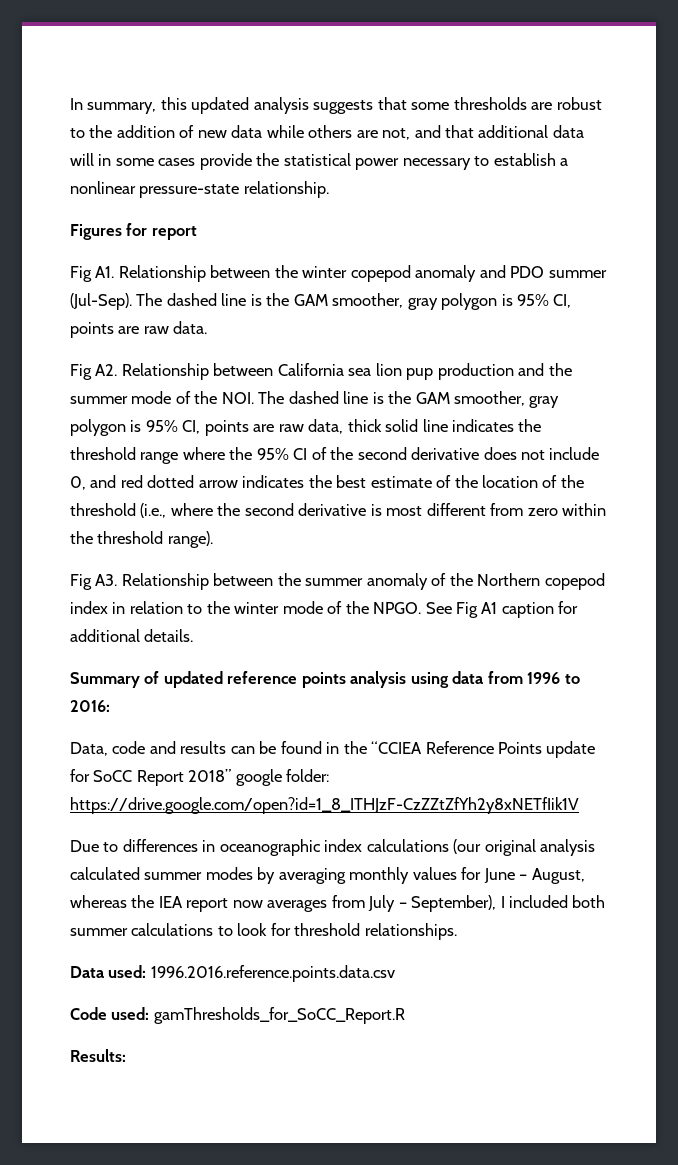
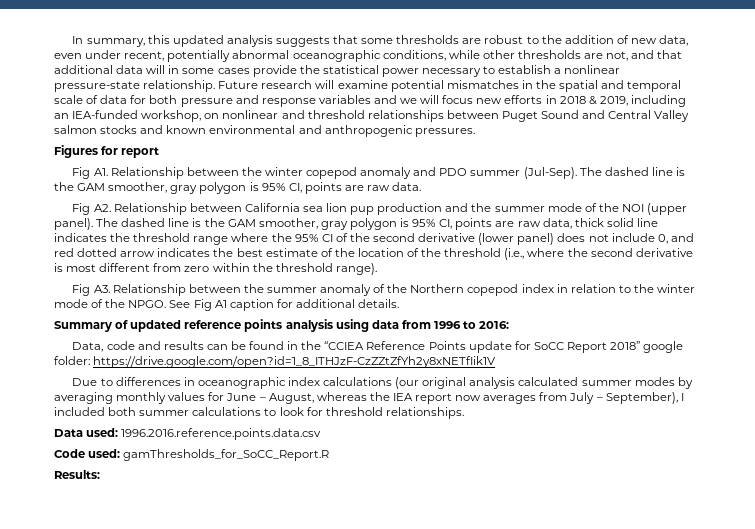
- In summary, this updated analysis suggests that some thresholds are robust to the addition of new data while others are not, and that additional data will in some cases provide the statistical power necessary to establish a nonlinear pressure-state relationship.
+ In summary, this updated analysis suggests that some thresholds are robust to the addition of new data, even under recent, potentially abnormal oceanographic conditions, while other thresholds are not, and that additional data will in some cases provide the statistical power necessary to establish a nonlinear pressure-state relationship. Future research will examine potential mismatches in the spatial and temporal scale of data for both pressure and response variables and we will focus new efforts in 2018 & 2019, including an IEA-funded workshop, on nonlinear and threshold relationships between Puget Sound and Central Valley salmon stocks and known environmental and anthropogenic pressures.
- Fig A2. Relationship between California sea lion pup production and the summer mode of the NOI. The dashed line is the GAM smoother, gray polygon is 95% CI, points are raw data, thick solid line indicates the threshold range where the 95% CI of the second derivative does not include 0, and red dotted arrow indicates the best estimate of the location of the threshold (i.e., where the second derivative is most different from zero within the threshold range).
+ Fig A2. Relationship between California sea lion pup production and the summer mode of the NOI (upper panel). The dashed line is the GAM smoother, gray polygon is 95% CI, points are raw data, thick solid line indicates the threshold range where the 95% CI of the second derivative (lower panel) does not include 0, and red dotted arrow indicates the best estimate of the location of the threshold (i.e., where the second derivative is most different from zero within the threshold range).

